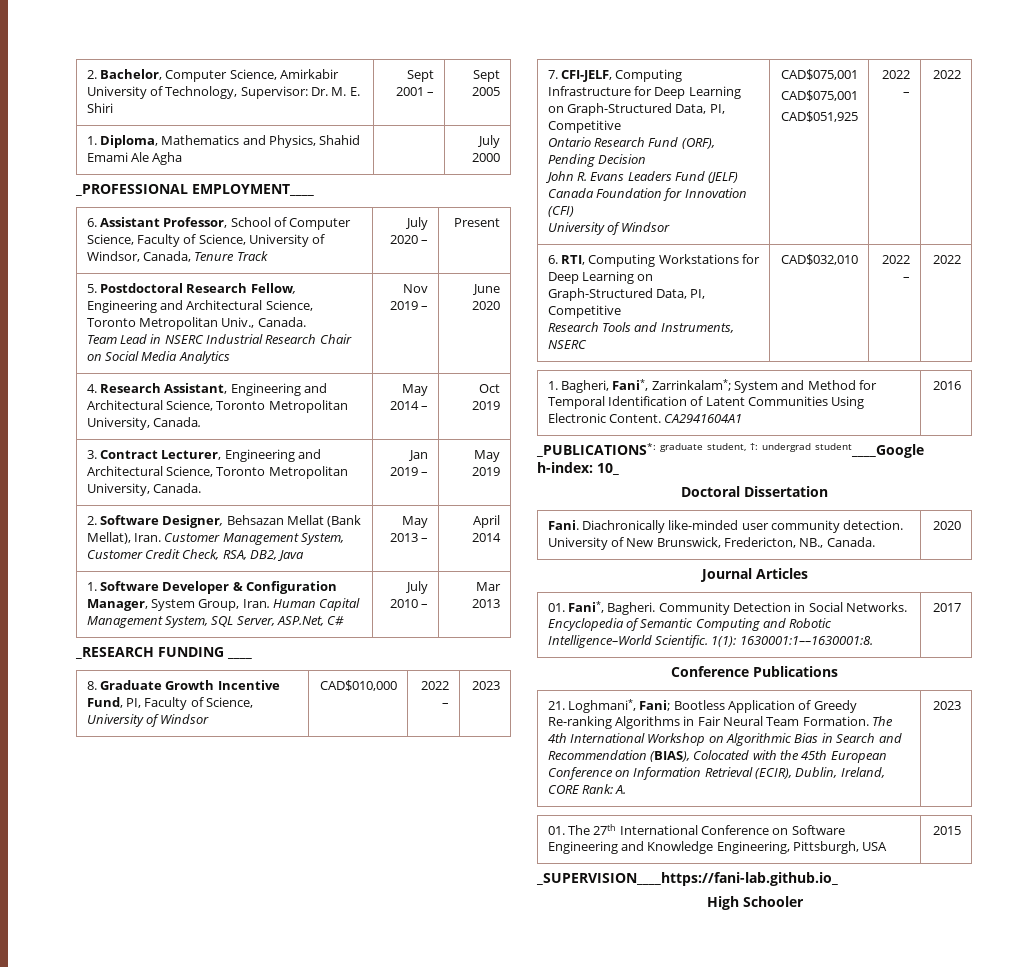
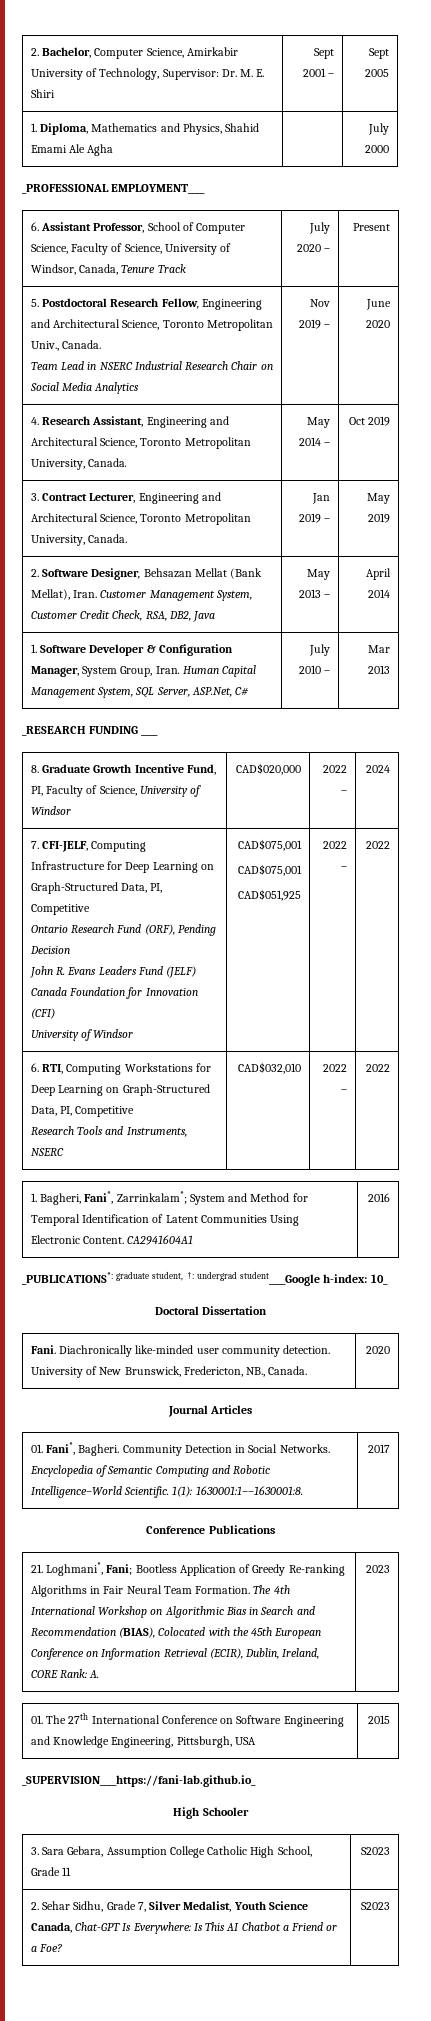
- 8. Graduate Growth Incentive Fund, PI, Faculty of Science, University of Windsor | CAD$010,000 | 2022 – | 2023
+ 8. Graduate Growth Incentive Fund, PI, Faculty of Science, University of Windsor | CAD$020,000 | 2022 – | 2024
+ 3. Sara Gebara, Assumption College Catholic High School, Grade 11 | S2023
+ 2. Sehar Sidhu, Grade 7, Silver Medalist, Youth Science Canada, Chat-GPT Is Everywhere: Is This AI Chatbot a Friend or a Foe? | S2023

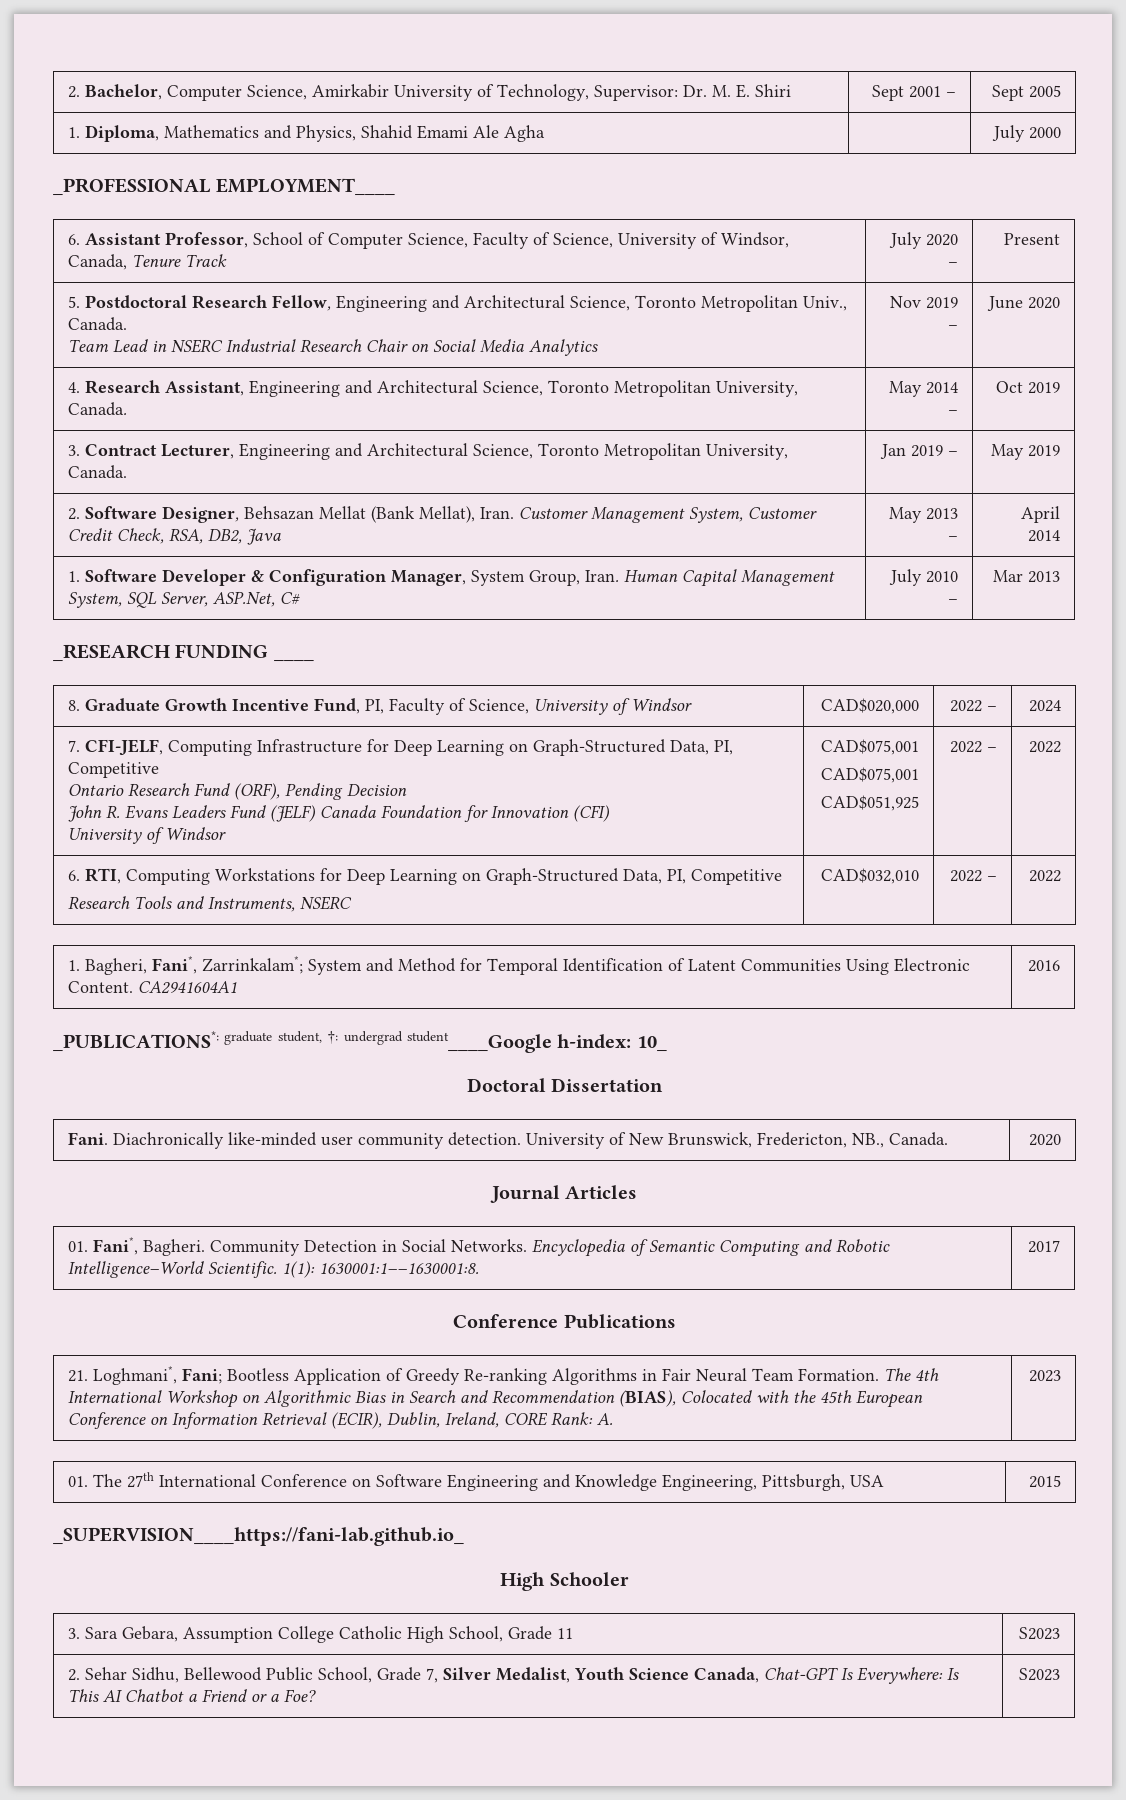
- 2. Sehar Sidhu, Grade 7, Silver Medalist, Youth Science Canada, Chat-GPT Is Everywhere: Is This AI Chatbot a Friend or a Foe? | S2023
+ 2. Sehar Sidhu, Bellewood Public School, Grade 7, Silver Medalist, Youth Science Canada, Chat-GPT Is Everywhere: Is This AI Chatbot a Friend or a Foe? | S2023

